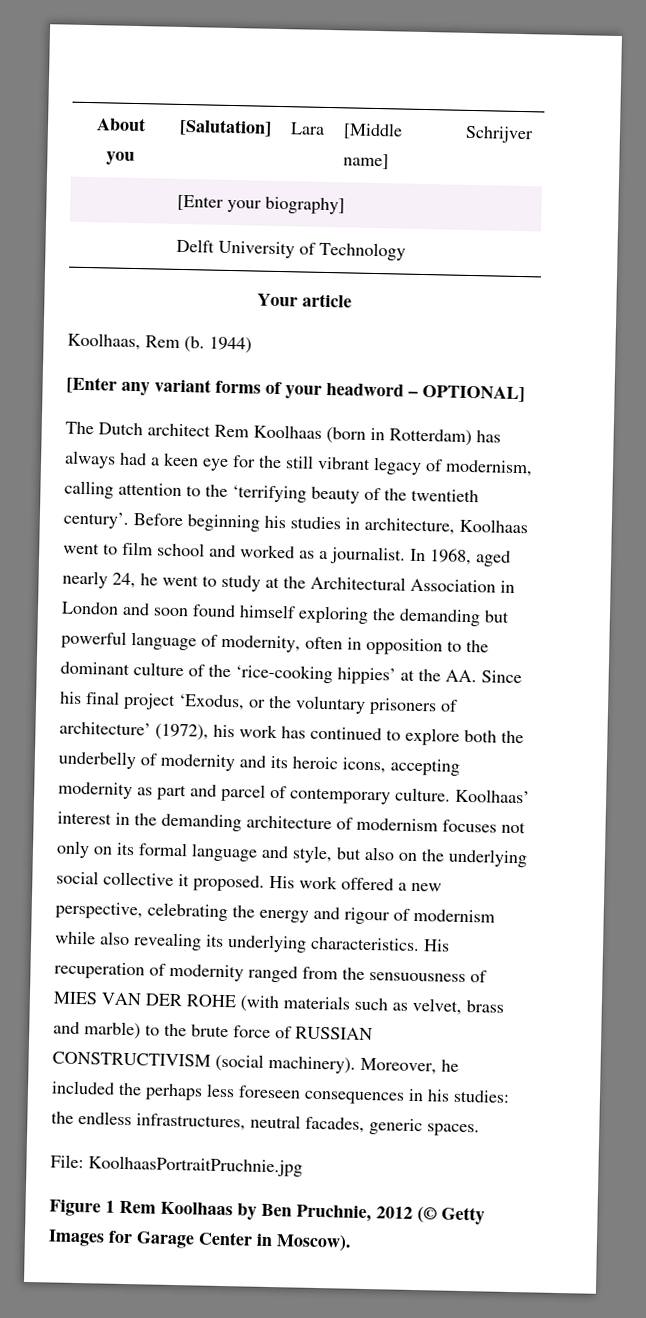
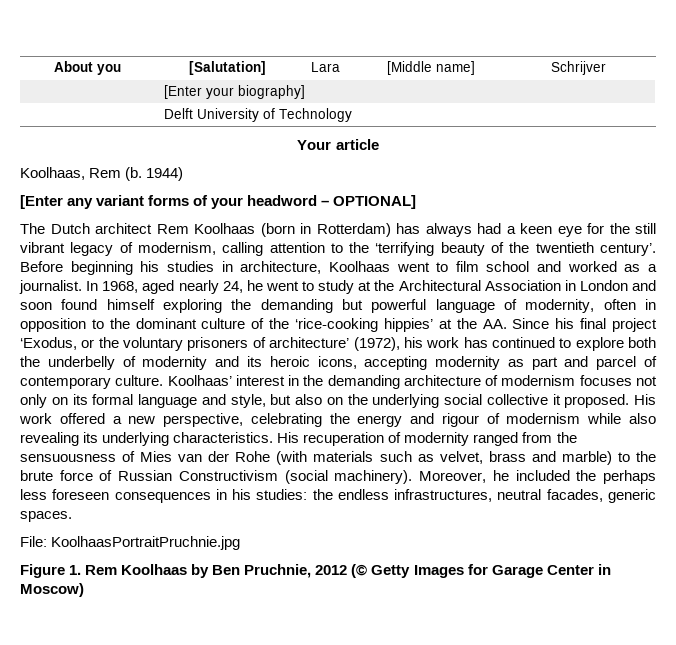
- His recuperation of modernity ranged from the sensuousness of MIES VAN DER ROHE (with materials such as velvet, brass and marble) to the brute force of RUSSIAN CONSTRUCTIVISM (social machinery).
+ His recuperation of modernity ranged from the sensuousness of Mies van der Rohe (with materials such as velvet, brass and marble) to the brute force of Russian Constructivism (social machinery).
- Figure 1 Rem Koolhaas by Ben Pruchnie, 2012 (© Getty Images for Garage Center in Moscow).
+ Figure 1. Rem Koolhaas by Ben Pruchnie, 2012 (© Getty Images for Garage Center in Moscow)

